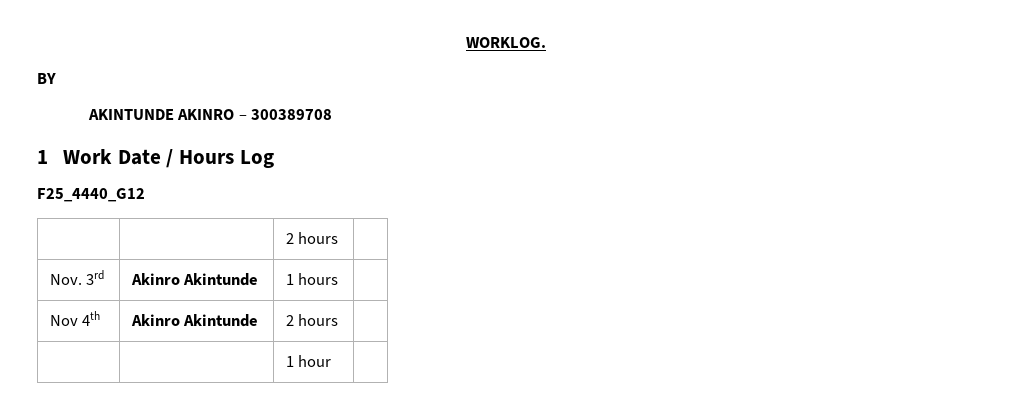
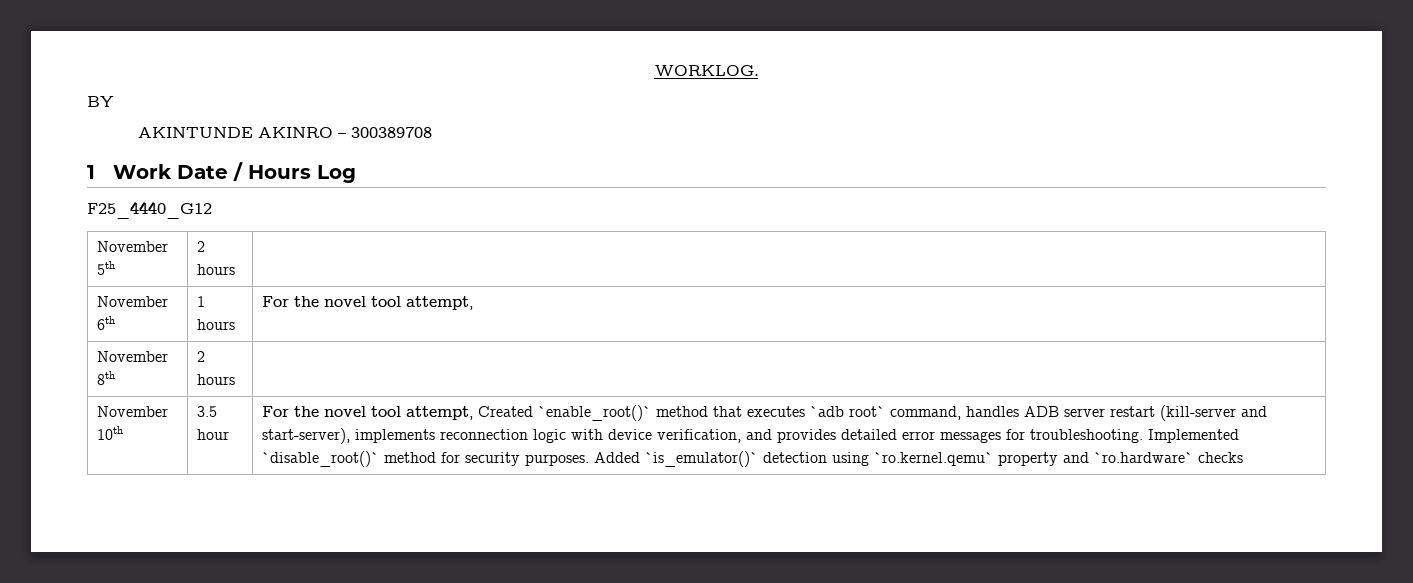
- | | 2 hours |
- Nov. 3rd | Akinro Akintunde | 1 hours |
- Nov 4th | Akinro Akintunde | 2 hours |
- | | 1 hour |
+ November 5th | 2 hours |
+ November 6th | 1 hours | For the novel tool attempt,
+ November 8th | 2 hours |
+ November 10th | 3.5 hour | For the novel tool attempt, Created `enable_root()` method that executes `adb root` command, handles ADB server restart (kill-server and start-server), implements reconnection logic with device verification, and provides detailed error messages for troubleshooting. Implemented `disable_root()` method for security purposes. Added `is_emulator()` detection using `ro.kernel.qemu` property and `ro.hardware` checks

